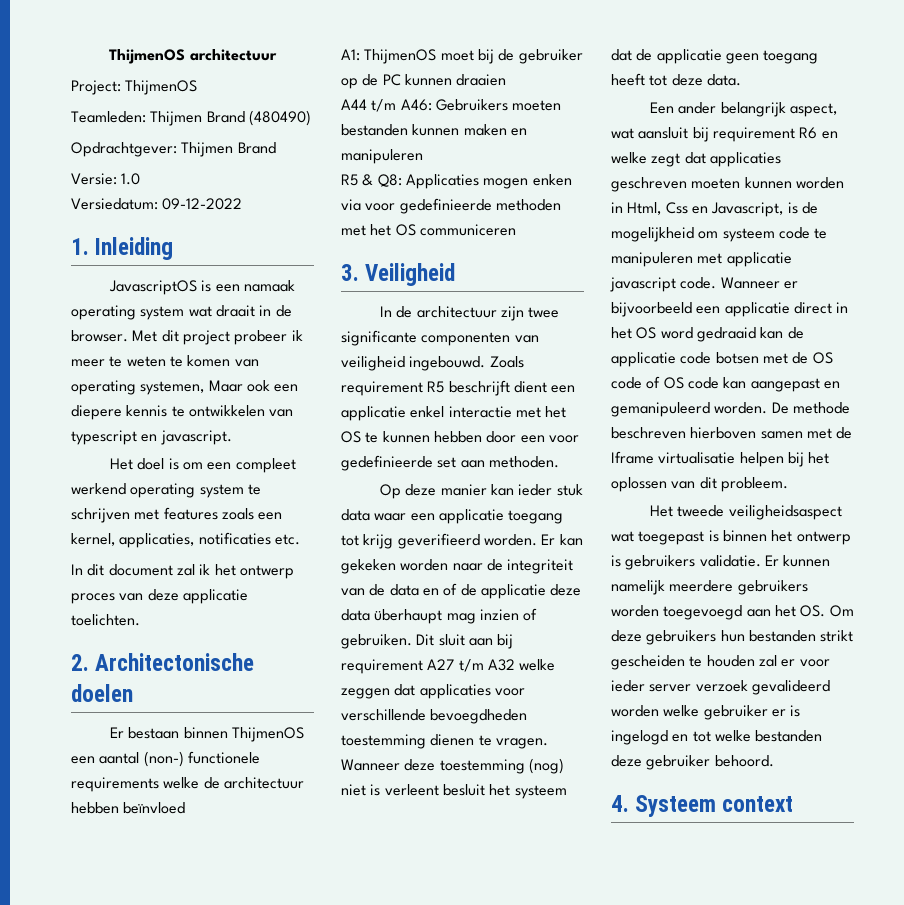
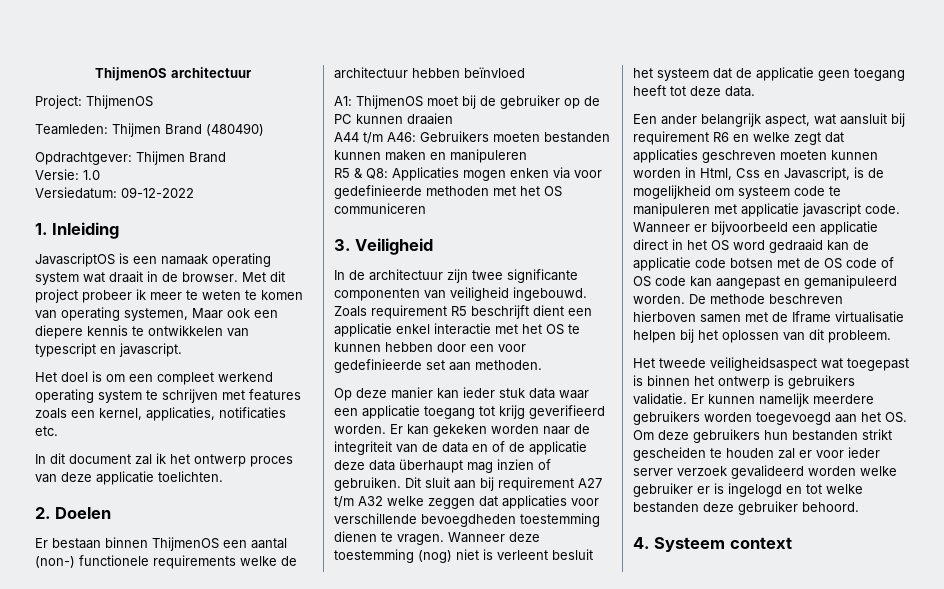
- 2. Architectonische doelen
+ 2. Doelen

